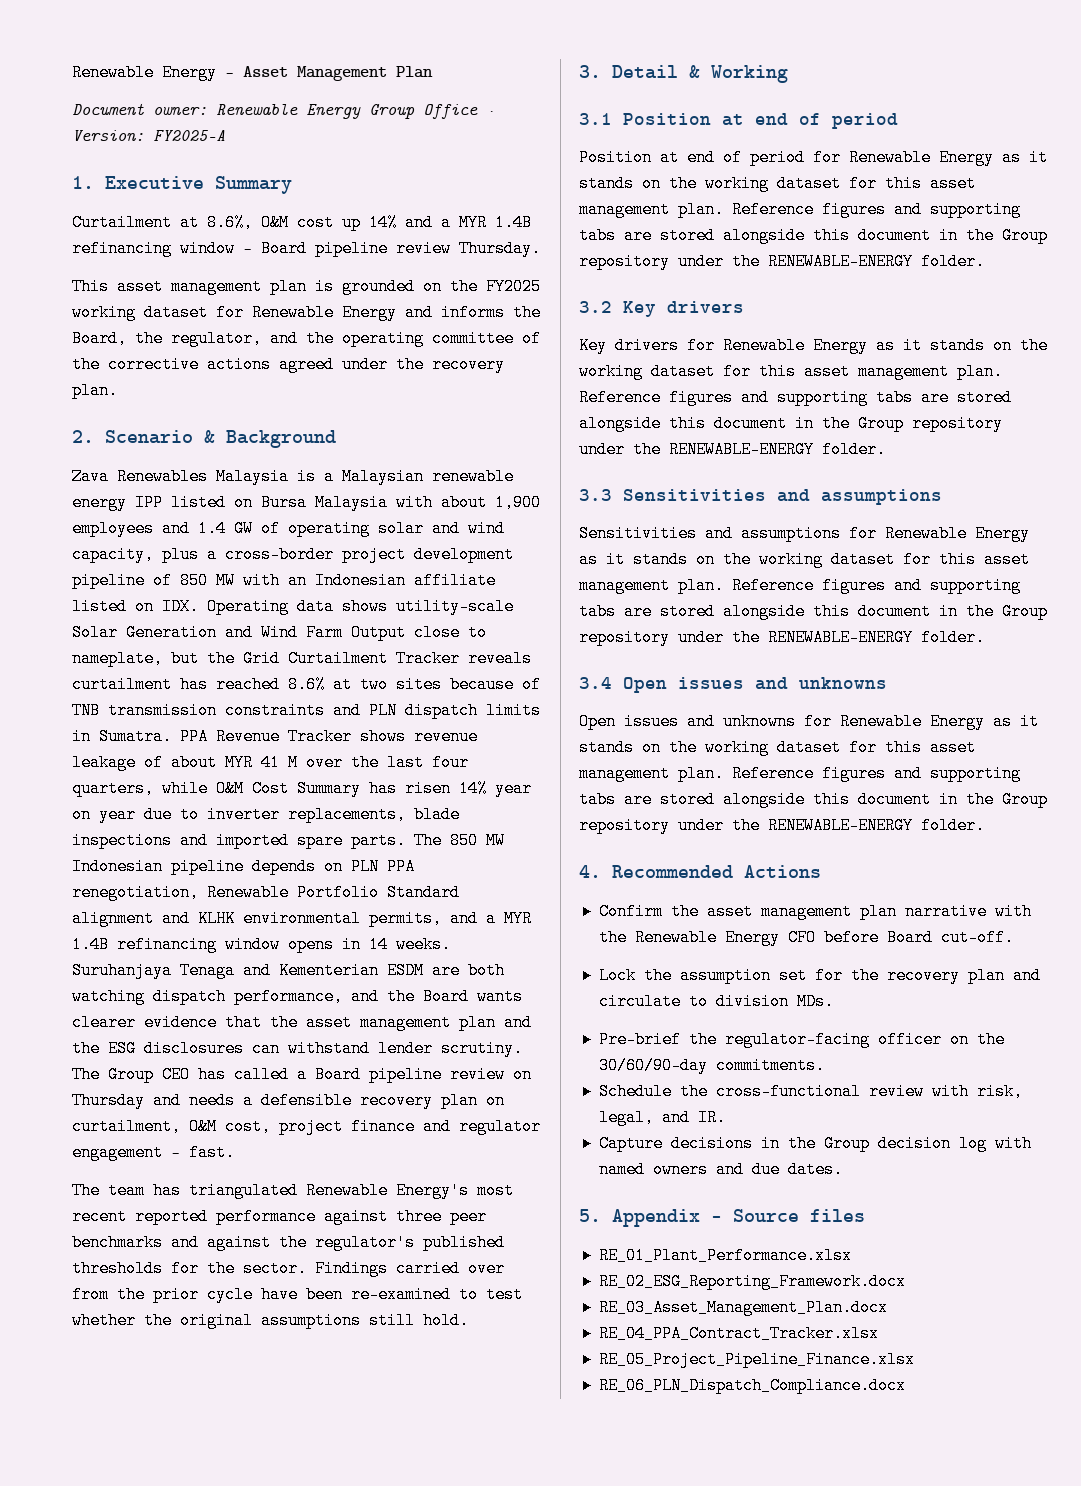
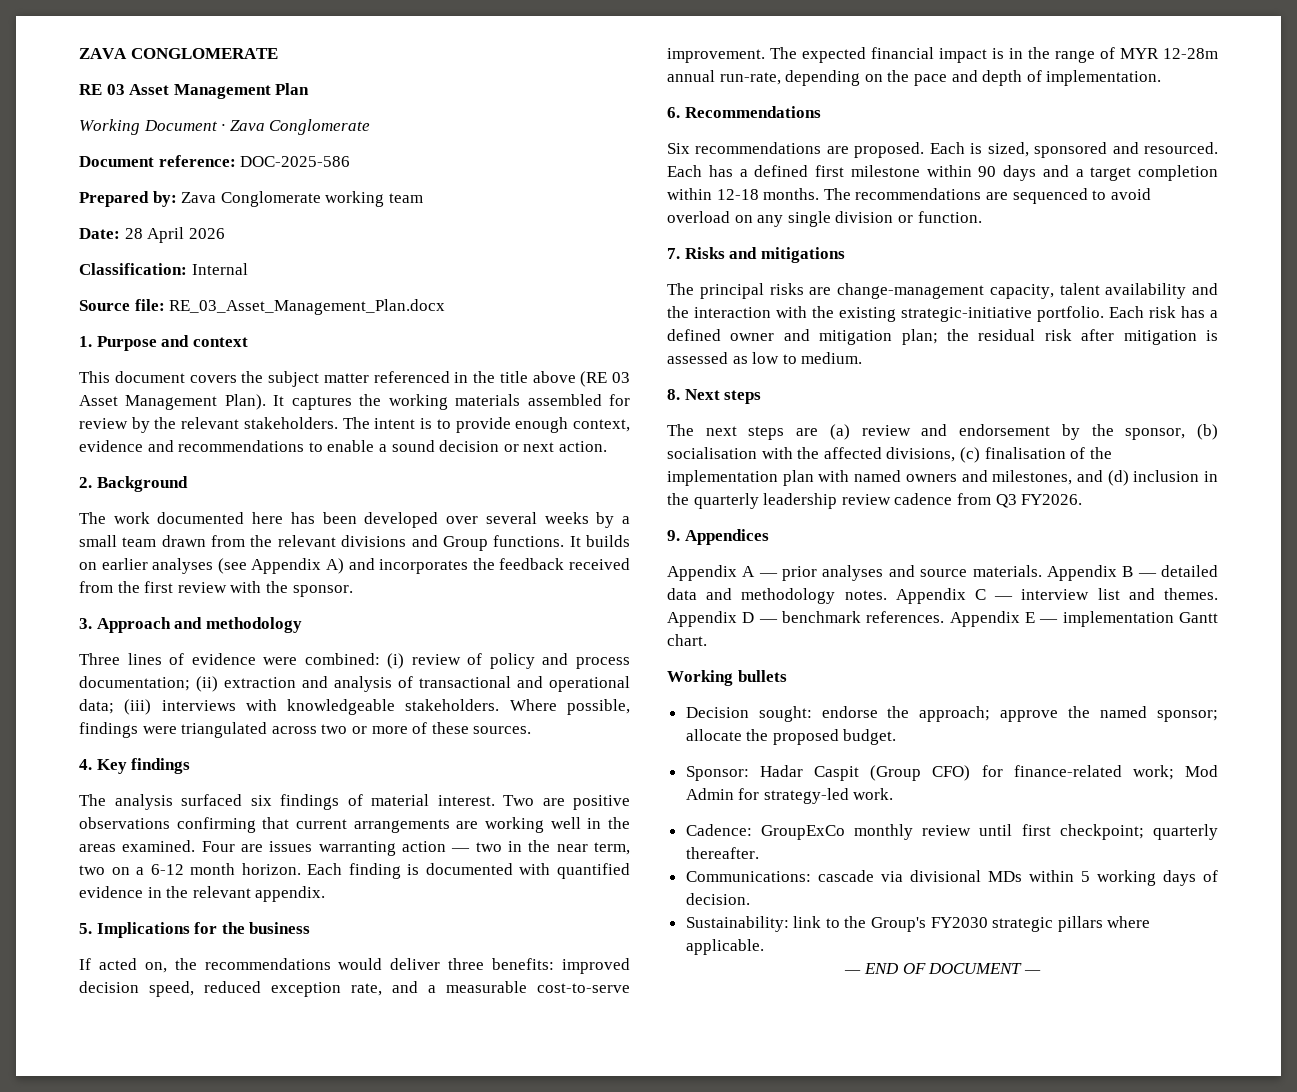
- Renewable Energy — Asset Management Plan
+ ZAVA CONGLOMERATE
+ RE 03 Asset Management Plan
- Document owner: Renewable Energy Group Office · Version: FY2025-A
- 1. Executive Summary
- Curtailment at 8.6%, O&M cost up 14% and a MYR 1.4B refinancing window — Board pipeline review Thursday.
- This asset management plan is grounded on the FY2025 working dataset for Renewable Energy and informs the Board, the regulator, and the operating committee of the corrective actions agreed under the recovery plan.
- 2. Scenario & Background
- Zava Renewables Malaysia is a Malaysian renewable energy IPP listed on Bursa Malaysia with about 1,900 employees and 1.4 GW of operating solar and wind capacity, plus a cross-border project development pipeline of 850 MW with an Indonesian affiliate listed on IDX. Operating data shows utility-scale Solar Generation and Wind Farm Output close to nameplate, but the Grid Curtailment Tracker reveals curtailment has reached 8.6% at two sites because of TNB transmission constraints and PLN dispatch limits in Sumatra. PPA Revenue Tracker shows revenue leakage of about MYR 41 M over the last four quarters, while O&M Cost Summary has risen 14% year on year due to inverter replacements, blade inspections and imported spare parts. The 850 MW Indonesian pipeline depends on PLN PPA renegotiation, Renewable Portfolio Standard alignment and KLHK environmental permits, and a MYR 1.4B refinancing window opens in 14 weeks. Suruhanjaya Tenaga and Kementerian ESDM are both watching dispatch performance, and the Board wants clearer evidence that the asset management plan and the ESG disclosures can withstand lender scrutiny. The Group CEO has called a Board pipeline review on Thursday and needs a defensible recovery plan on curtailment, O&M cost, project finance and regulator engagement — fast.
- The team has triangulated Renewable Energy's most recent reported performance against three peer benchmarks and against the regulator's published thresholds for the sector. Findings carried over from the prior cycle have been re-examined to test whether the original assumptions still hold.
- 3. Detail & Working
- 3.1 Position at end of period
- Position at end of period for Renewable Energy as it stands on the working dataset for this asset management plan. Reference figures and supporting tabs are stored alongside this document in the Group repository under the RENEWABLE-ENERGY folder.
- 3.2 Key drivers
- Key drivers for Renewable Energy as it stands on the working dataset for this asset management plan. Reference figures and supporting tabs are stored alongside this document in the Group repository under the RENEWABLE-ENERGY folder.
- 3.3 Sensitivities and assumptions
- Sensitivities and assumptions for Renewable Energy as it stands on the working dataset for this asset management plan. Reference figures and supporting tabs are stored alongside this document in the Group repository under the RENEWABLE-ENERGY folder.
- 3.4 Open issues and unknowns
- Open issues and unknowns for Renewable Energy as it stands on the working dataset for this asset management plan. Reference figures and supporting tabs are stored alongside this document in the Group repository under the RENEWABLE-ENERGY folder.
- 4. Recommended Actions
- Confirm the asset management plan narrative with the Renewable Energy CFO before Board cut-off.
- Lock the assumption set for the recovery plan and circulate to division MDs.
- Pre-brief the regulator-facing officer on the 30/60/90-day commitments.
- Schedule the cross-functional review with risk, legal, and IR.
- Capture decisions in the Group decision log with named owners and due dates.
- 5. Appendix — Source files
- RE_01_Plant_Performance.xlsx
- RE_02_ESG_Reporting_Framework.docx
- RE_03_Asset_Management_Plan.docx
- RE_04_PPA_Contract_Tracker.xlsx
- RE_05_Project_Pipeline_Finance.xlsx
- RE_06_PLN_Dispatch_Compliance.docx
+ Working Document · Zava Conglomerate
+ Document reference: DOC-2025-586
+ Prepared by: Zava Conglomerate working team
+ Date: 28 April 2026
+ Classification: Internal
+ Source file: RE_03_Asset_Management_Plan.docx
+ 1. Purpose and context
+ This document covers the subject matter referenced in the title above (RE 03 Asset Management Plan). It captures the working materials assembled for review by the relevant stakeholders. The intent is to provide enough context, evidence and recommendations to enable a sound decision or next action.
+ 2. Background
+ The work documented here has been developed over several weeks by a small team drawn from the relevant divisions and Group functions. It builds on earlier analyses (see Appendix A) and incorporates the feedback received from the first review with the sponsor.
+ 3. Approach and methodology
+ Three lines of evidence were combined: (i) review of policy and process documentation; (ii) extraction and analysis of transactional and operational data; (iii) interviews with knowledgeable stakeholders. Where possible, findings were triangulated across two or more of these sources.
+ 4. Key findings
+ The analysis surfaced six findings of material interest. Two are positive observations confirming that current arrangements are working well in the areas examined. Four are issues warranting action — two in the near term, two on a 6-12 month horizon. Each finding is documented with quantified evidence in the relevant appendix.
+ 5. Implications for the business
+ If acted on, the recommendations would deliver three benefits: improved decision speed, reduced exception rate, and a measurable cost-to-serve improvement. The expected financial impact is in the range of MYR 12-28m annual run-rate, depending on the pace and depth of implementation.
+ 6. Recommendations
+ Six recommendations are proposed. Each is sized, sponsored and resourced. Each has a defined first milestone within 90 days and a target completion within 12-18 months. The recommendations are sequenced to avoid overload on any single division or function.
+ 7. Risks and mitigations
+ The principal risks are change-management capacity, talent availability and the interaction with the existing strategic-initiative portfolio. Each risk has a defined owner and mitigation plan; the residual risk after mitigation is assessed as low to medium.
+ 8. Next steps
+ The next steps are (a) review and endorsement by the sponsor, (b) socialisation with the affected divisions, (c) finalisation of the implementation plan with named owners and milestones, and (d) inclusion in the quarterly leadership review cadence from Q3 FY2026.
+ 9. Appendices
+ Appendix A — prior analyses and source materials. Appendix B — detailed data and methodology notes. Appendix C — interview list and themes. Appendix D — benchmark references. Appendix E — implementation Gantt chart.
+ Working bullets
+ Decision sought: endorse the approach; approve the named sponsor; allocate the proposed budget.
+ Sponsor: Hadar Caspit (Group CFO) for finance-related work; Mod Admin for strategy-led work.
+ Cadence: GroupExCo monthly review until first checkpoint; quarterly thereafter.
+ Communications: cascade via divisional MDs within 5 working days of decision.
+ Sustainability: link to the Group's FY2030 strategic pillars where applicable.
+ — END OF DOCUMENT —

